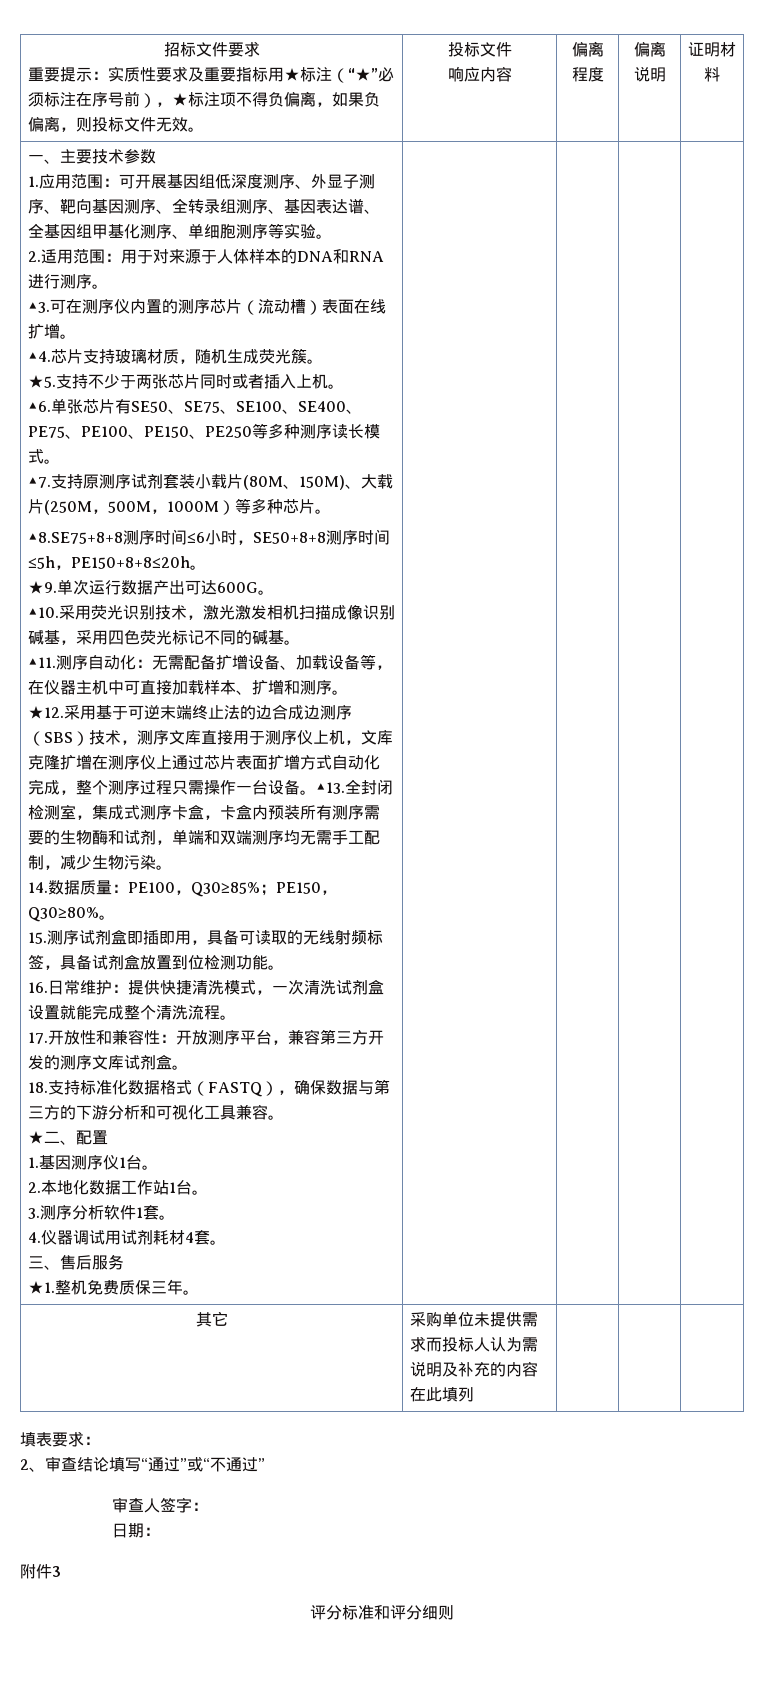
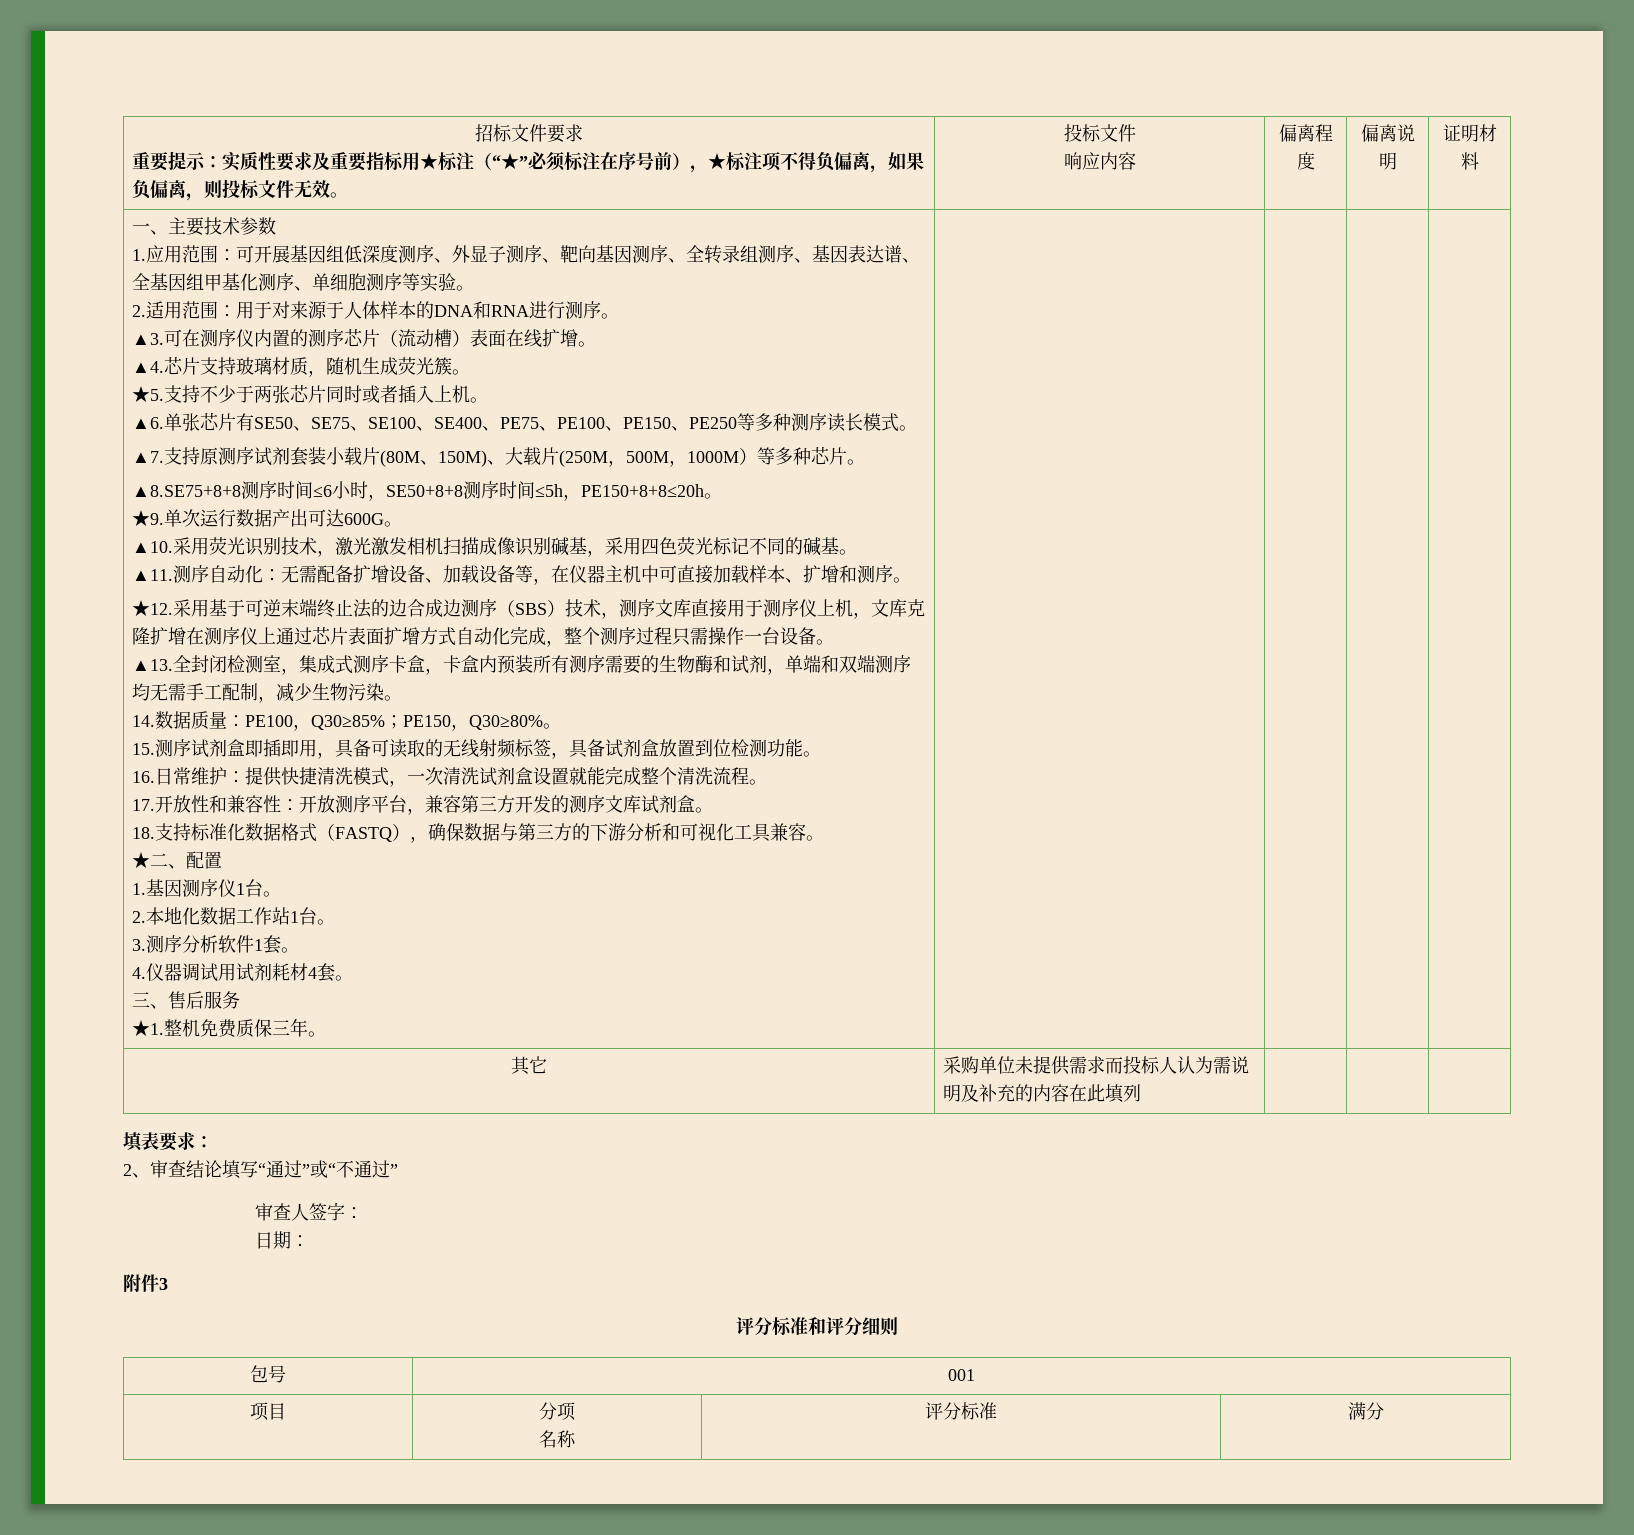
- 采用基于可逆末端终止法的边合成边测序（SBS）技术，测序文库直接用于测序仪上机，文库克隆扩增在测序仪上通过芯片表面扩增方式自动化完成，整个测序过程只需操作一台设备。▲13.
+ 采用基于可逆末端终止法的边合成边测序（SBS）技术，测序文库直接用于测序仪上机，文库克隆扩增在测序仪上通过芯片表面扩增方式自动化完成，整个测序过程只需操作一台设备。
+ ▲13.
+ 包号 | 001
+ 项目 | 分项
+ 名称 | 评分标准 | 满分

